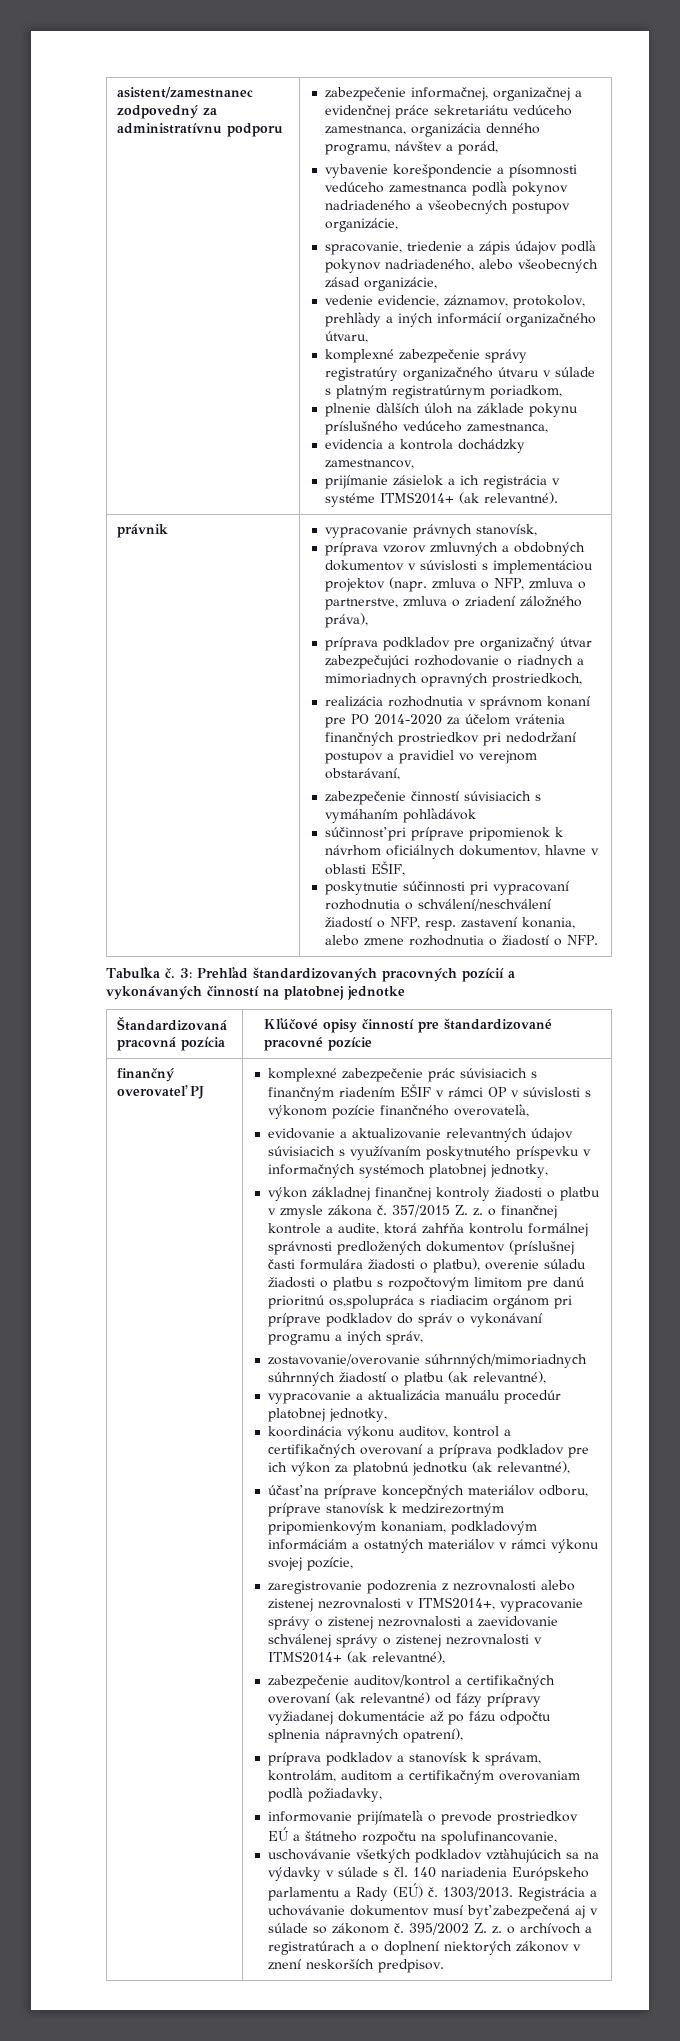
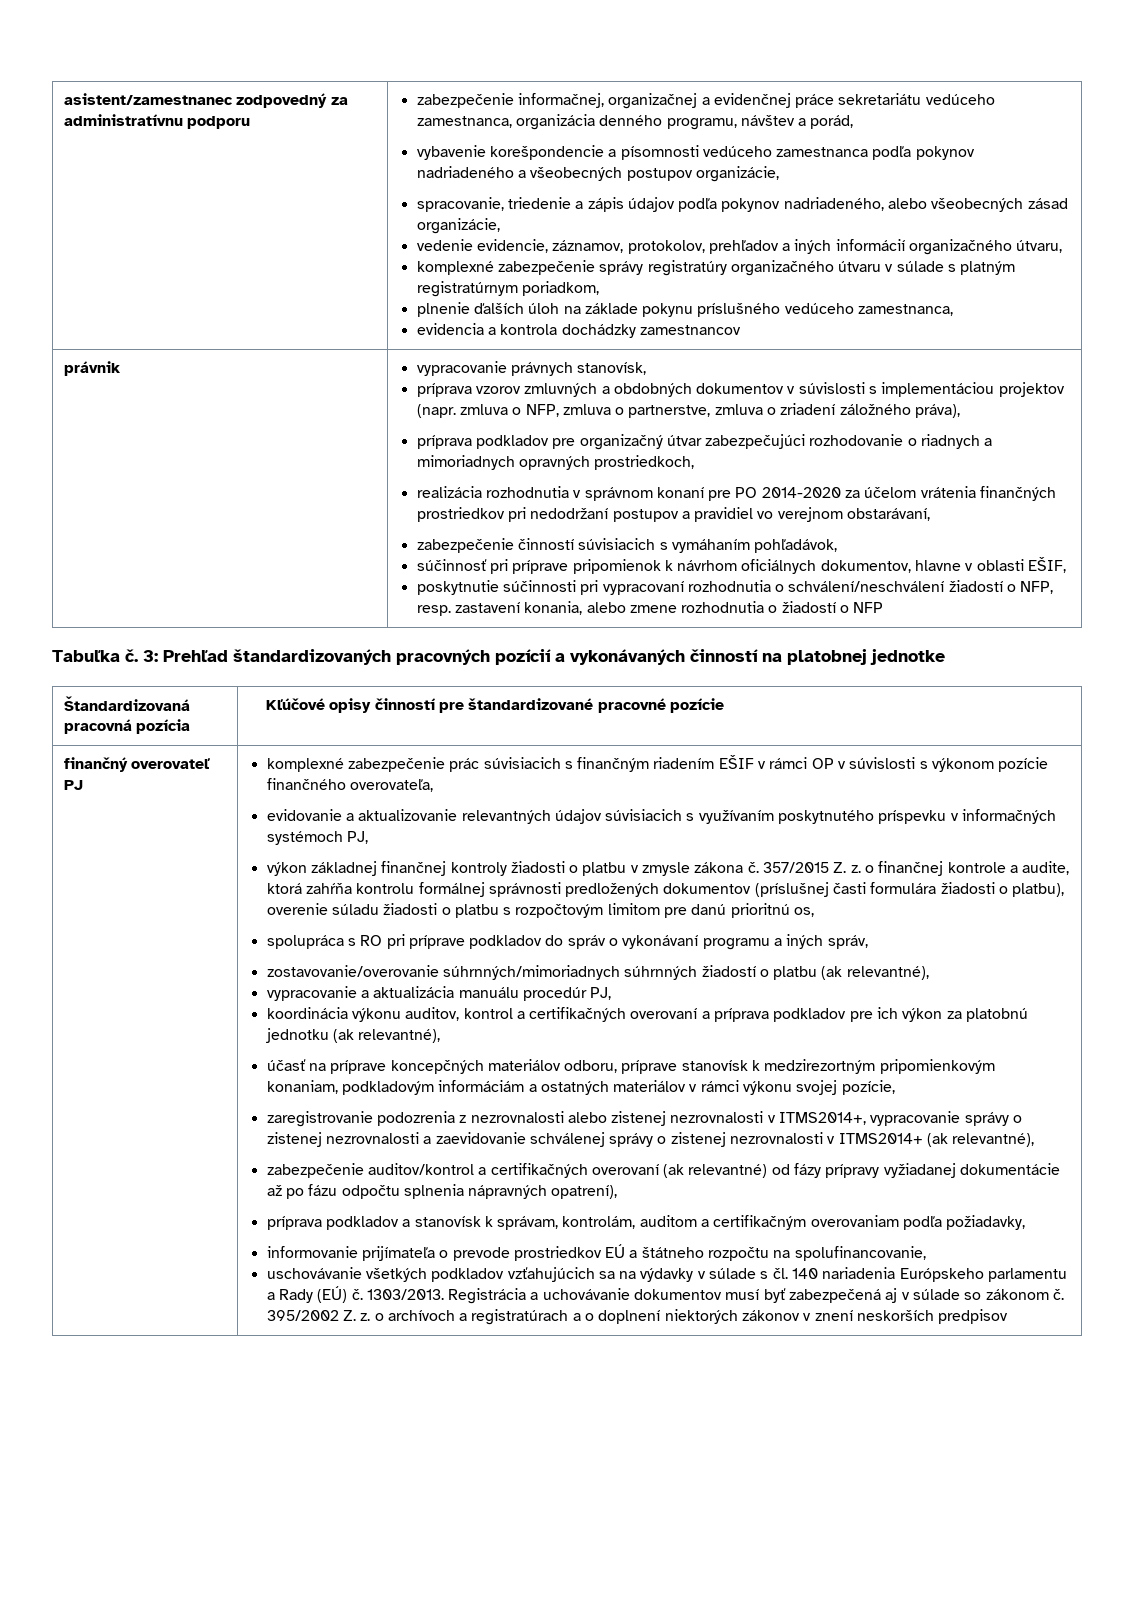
- vedenie evidencie, záznamov, protokolov, prehľady a iných informácií organizačného útvaru,
+ vedenie evidencie, záznamov, protokolov, prehľadov a iných informácií organizačného útvaru,
- evidencia a kontrola dochádzky zamestnancov,
- prijímanie zásielok a ich registrácia v systéme ITMS2014+ (ak relevantné).
+ evidencia a kontrola dochádzky zamestnancov
- zabezpečenie činností súvisiacich s vymáhaním pohľadávok
+ zabezpečenie činností súvisiacich s vymáhaním pohľadávok,
- poskytnutie súčinnosti pri vypracovaní rozhodnutia o schválení/neschválení žiadostí o NFP, resp. zastavení konania, alebo zmene rozhodnutia o žiadostí o NFP.
+ poskytnutie súčinnosti pri vypracovaní rozhodnutia o schválení/neschválení žiadostí o NFP, resp. zastavení konania, alebo zmene rozhodnutia o žiadostí o NFP
- evidovanie a aktualizovanie relevantných údajov súvisiacich s využívaním poskytnutého príspevku v informačných systémoch platobnej jednotky,
+ evidovanie a aktualizovanie relevantných údajov súvisiacich s využívaním poskytnutého príspevku v informačných systémoch PJ,
- 357/2015 Z. z. o finančnej kontrole a audite, ktorá zahŕňa kontrolu formálnej správnosti predložených dokumentov (príslušnej časti formulára žiadosti o platbu), overenie súladu žiadosti o platbu s rozpočtovým limitom pre danú prioritnú os,spolupráca s riadiacim orgánom pri príprave podkladov do správ o vykonávaní programu a iných správ,
+ 357/2015 Z. z. o finančnej kontrole a audite, ktorá zahŕňa kontrolu formálnej správnosti predložených dokumentov (príslušnej časti formulára žiadosti o platbu), overenie súladu žiadosti o platbu s rozpočtovým limitom pre danú prioritnú os,
+ spolupráca s RO pri príprave podkladov do správ o vykonávaní programu a iných správ,
- vypracovanie a aktualizácia manuálu procedúr platobnej jednotky,
+ vypracovanie a aktualizácia manuálu procedúr PJ,
- 395/2002 Z. z. o archívoch a registratúrach a o doplnení niektorých zákonov v znení neskorších predpisov.
+ 395/2002 Z. z. o archívoch a registratúrach a o doplnení niektorých zákonov v znení neskorších predpisov

